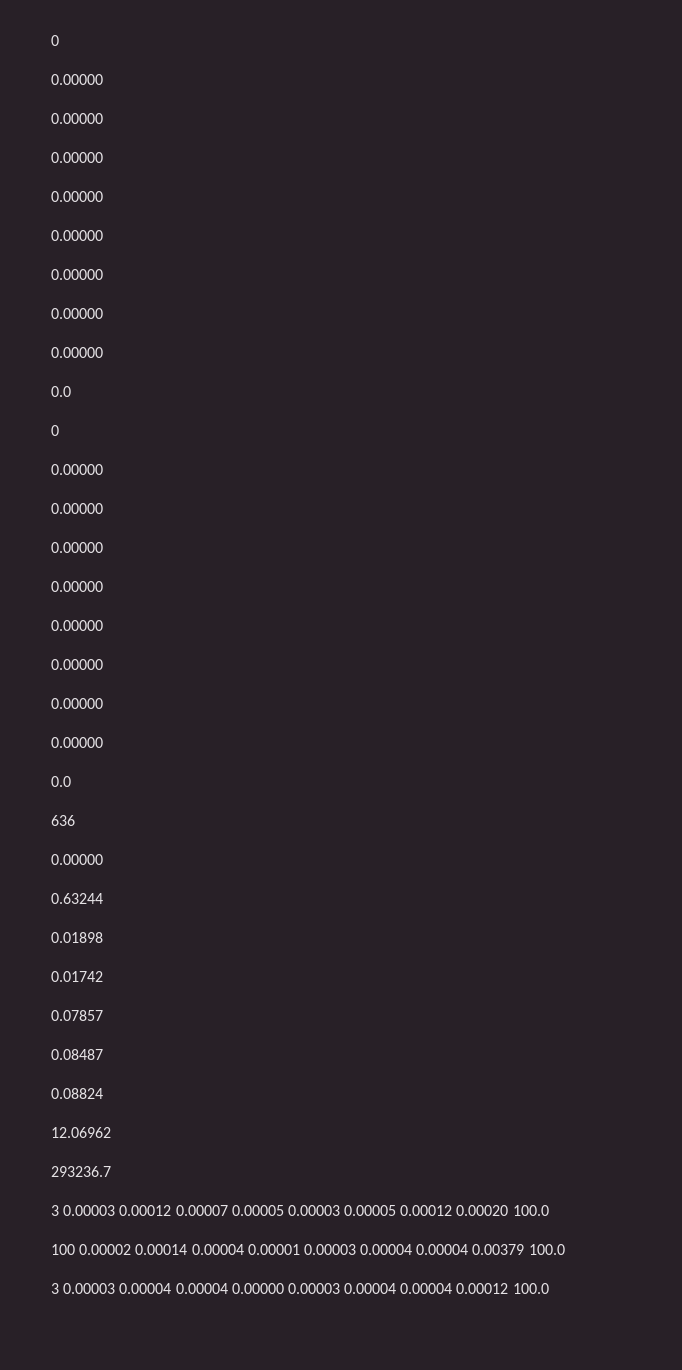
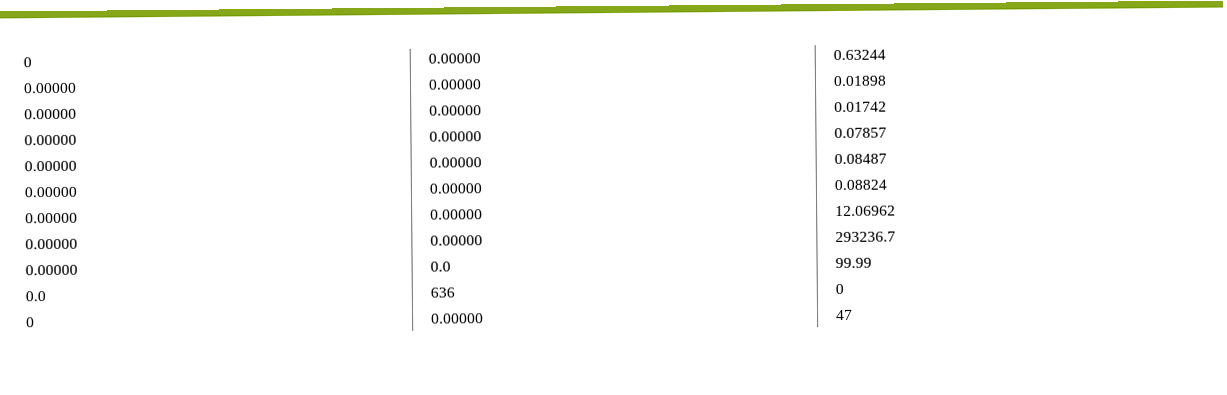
- 3 0.00003 0.00012 0.00007 0.00005 0.00003 0.00005 0.00012 0.00020 100.0
- 100 0.00002 0.00014 0.00004 0.00001 0.00003 0.00004 0.00004 0.00379 100.0
- 3 0.00003 0.00004 0.00004 0.00000 0.00003 0.00004 0.00004 0.00012 100.0
+ 99.99
+ 0
+ 47

